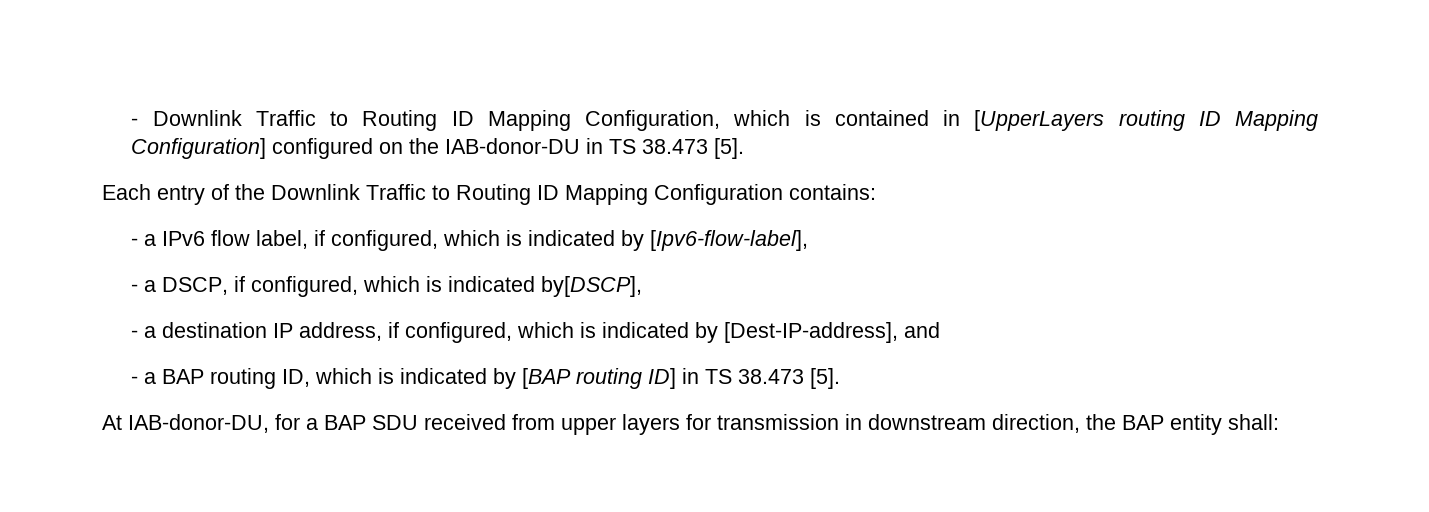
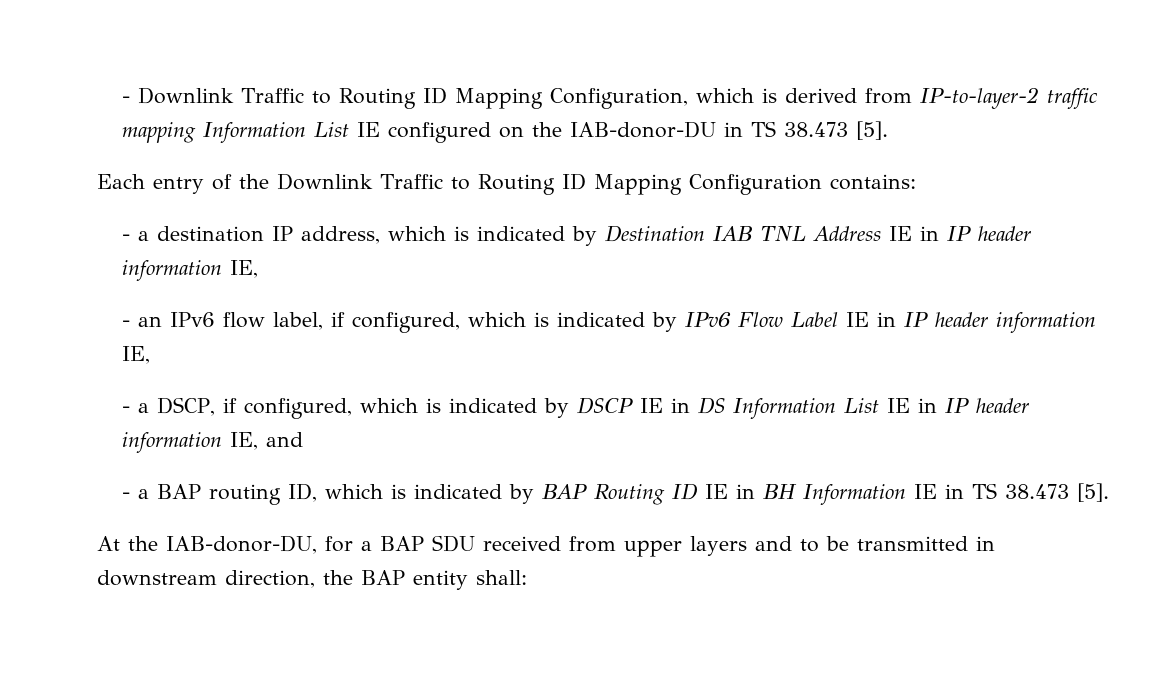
- - Downlink Traffic to Routing ID Mapping Configuration, which is contained in [UpperLayers routing ID Mapping Configuration] configured on the IAB-donor-DU in TS 38.473 [5].
+ - Downlink Traffic to Routing ID Mapping Configuration, which is derived from IP-to-layer-2 traffic mapping Information List IE configured on the IAB-donor-DU in TS 38.473 [5].
- - a IPv6 flow label, if configured, which is indicated by [Ipv6-flow-label],
+ - a destination IP address, which is indicated by Destination IAB TNL Address IE in IP header information IE,
+ - an IPv6 flow label, if configured, which is indicated by IPv6 Flow Label IE in IP header information IE,
- - a DSCP, if configured, which is indicated by[DSCP],
- - a destination IP address, if configured, which is indicated by [Dest-IP-address], and
+ - a DSCP, if configured, which is indicated by DSCP IE in DS Information List IE in IP header information IE, and
- - a BAP routing ID, which is indicated by [BAP routing ID] in TS 38.473 [5].
+ - a BAP routing ID, which is indicated by BAP Routing ID IE in BH Information IE in TS 38.473 [5].
- At IAB-donor-DU, for a BAP SDU received from upper layers for transmission in downstream direction, the BAP entity shall:
+ At the IAB-donor-DU, for a BAP SDU received from upper layers and to be transmitted in downstream direction, the BAP entity shall:

